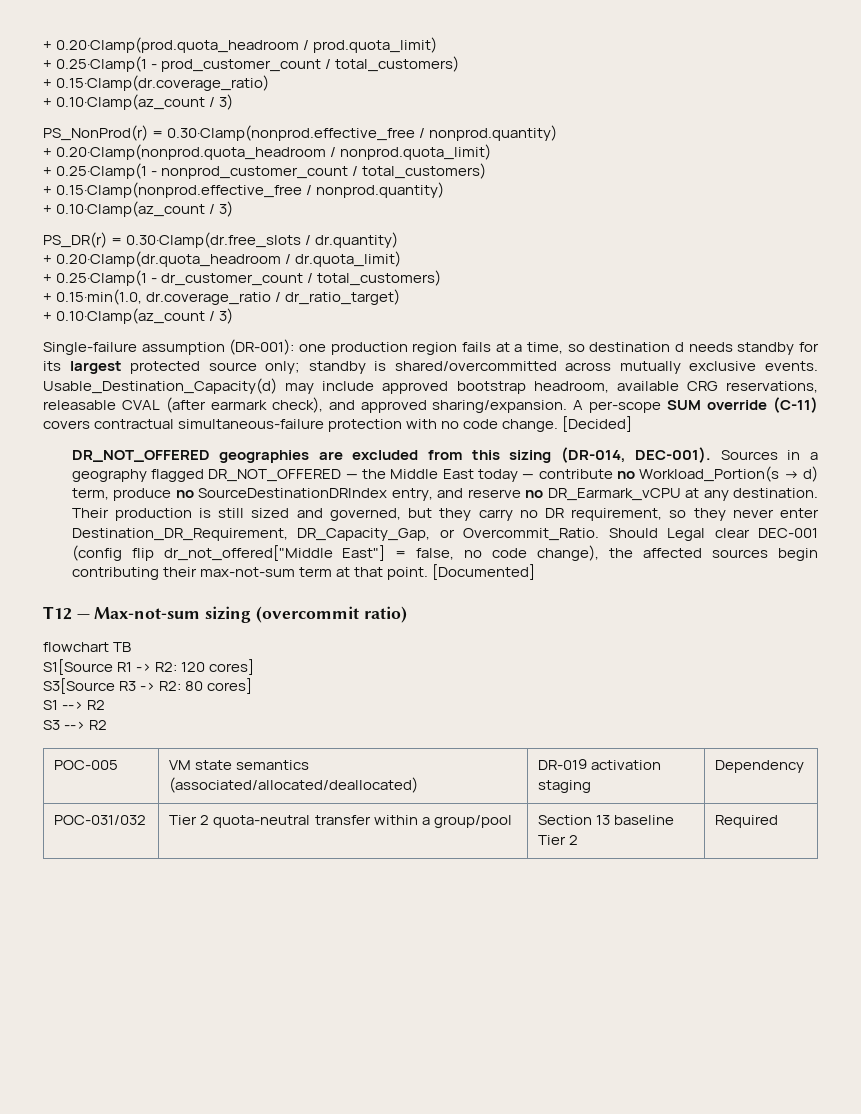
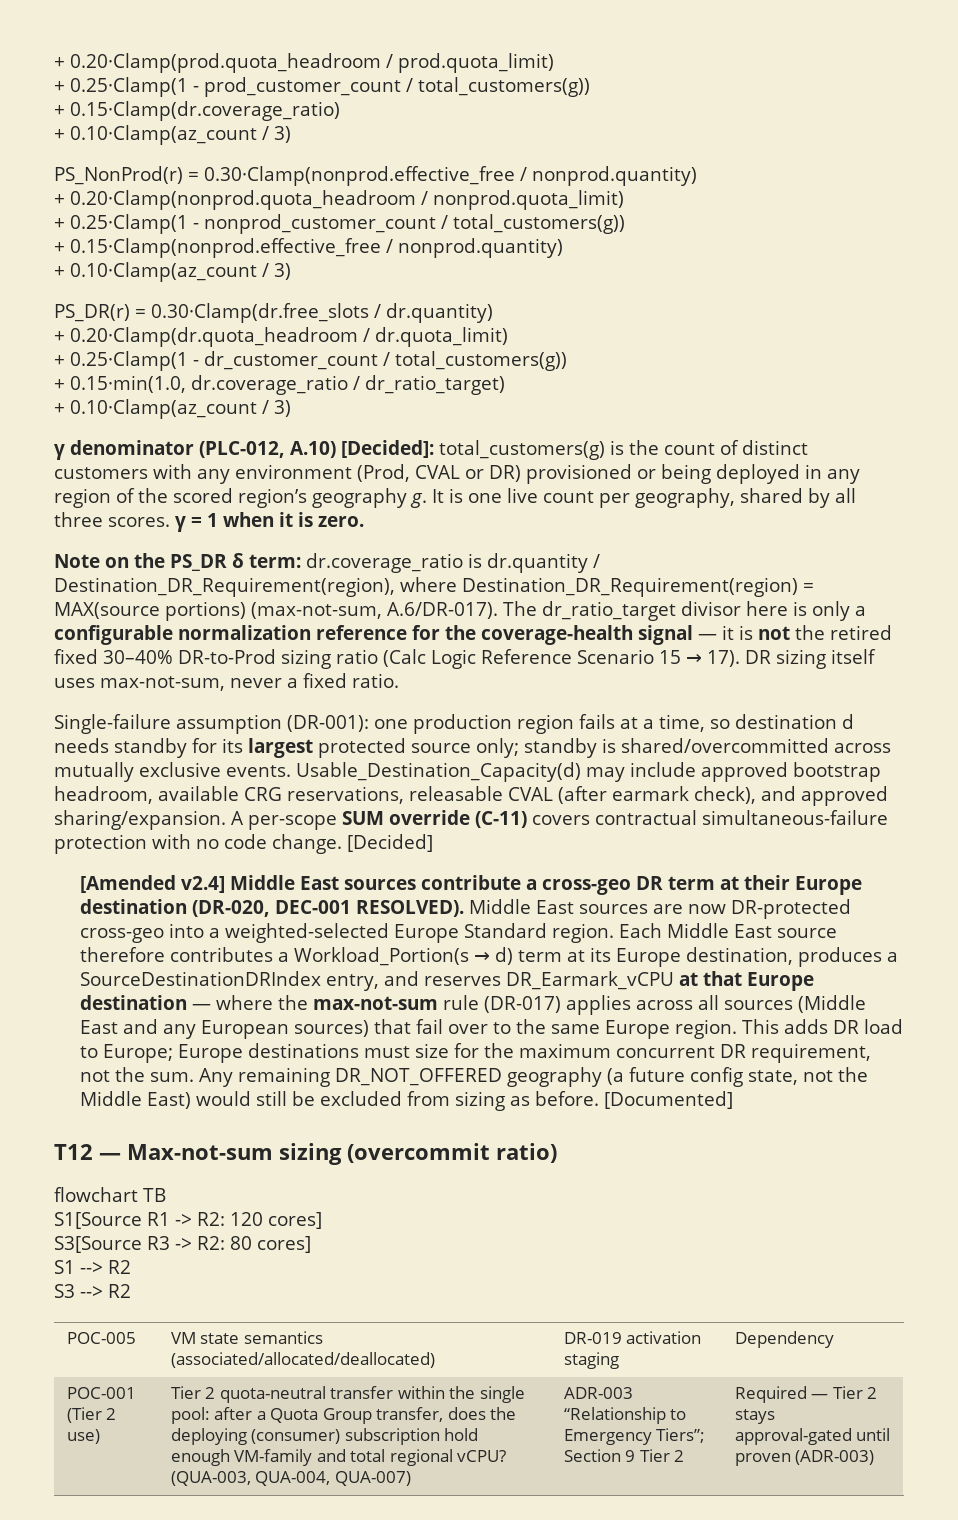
- + 0.25·Clamp(1 - prod_customer_count / total_customers)
+ + 0.25·Clamp(1 - prod_customer_count / total_customers(g))
- + 0.25·Clamp(1 - nonprod_customer_count / total_customers)
+ + 0.25·Clamp(1 - nonprod_customer_count / total_customers(g))
- + 0.25·Clamp(1 - dr_customer_count / total_customers)
+ + 0.25·Clamp(1 - dr_customer_count / total_customers(g))
+ γ denominator (PLC-012, A.10) [Decided]: total_customers(g) is the count of distinct customers with any environment (Prod, CVAL or DR) provisioned or being deployed in any region of the scored region’s geography g. It is one live count per geography, shared by all three scores. γ = 1 when it is zero.
+ Note on the PS_DR δ term: dr.coverage_ratio is dr.quantity / Destination_DR_Requirement(region), where Destination_DR_Requirement(region) = MAX(source portions) (max-not-sum, A.6/DR-017). The dr_ratio_target divisor here is only a configurable normalization reference for the coverage-health signal — it is not the retired fixed 30–40% DR-to-Prod sizing ratio (Calc Logic Reference Scenario 15 → 17). DR sizing itself uses max-not-sum, never a fixed ratio.
- DR_NOT_OFFERED geographies are excluded from this sizing (DR-014, DEC-001). Sources in a geography flagged DR_NOT_OFFERED — the Middle East today — contribute no Workload_Portion(s → d) term, produce no SourceDestinationDRIndex entry, and reserve no DR_Earmark_vCPU at any destination. Their production is still sized and governed, but they carry no DR requirement, so they never enter Destination_DR_Requirement, DR_Capacity_Gap, or Overcommit_Ratio. Should Legal clear DEC-001 (config flip dr_not_offered["Middle East"] = false, no code change), the affected sources begin contributing their max-not-sum term at that point.
+ [Amended v2.4] Middle East sources contribute a cross-geo DR term at their Europe destination (DR-020, DEC-001 RESOLVED). Middle East sources are now DR-protected cross-geo into a weighted-selected Europe Standard region. Each Middle East source therefore contributes a Workload_Portion(s → d) term at its Europe destination, produces a SourceDestinationDRIndex entry, and reserves DR_Earmark_vCPU at that Europe destination — where the max-not-sum rule (DR-017) applies across all sources (Middle East and any European sources) that fail over to the same Europe region. This adds DR load to Europe; Europe destinations must size for the maximum concurrent DR requirement, not the sum. Any remaining DR_NOT_OFFERED geography (a future config state, not the Middle East) would still be excluded from sizing as before.
- POC-031/032
+ POC-001 (Tier 2 use)
- Tier 2 quota-neutral transfer within a group/pool | Section 13 baseline Tier 2 | Required
+ Tier 2 quota-neutral transfer within the single pool: after a Quota Group transfer, does the deploying (consumer) subscription hold enough VM-family and total regional vCPU? (QUA-003, QUA-004, QUA-007) | ADR-003 “Relationship to Emergency Tiers”; Section 9 Tier 2 | Required — Tier 2 stays approval-gated until proven (ADR-003)

